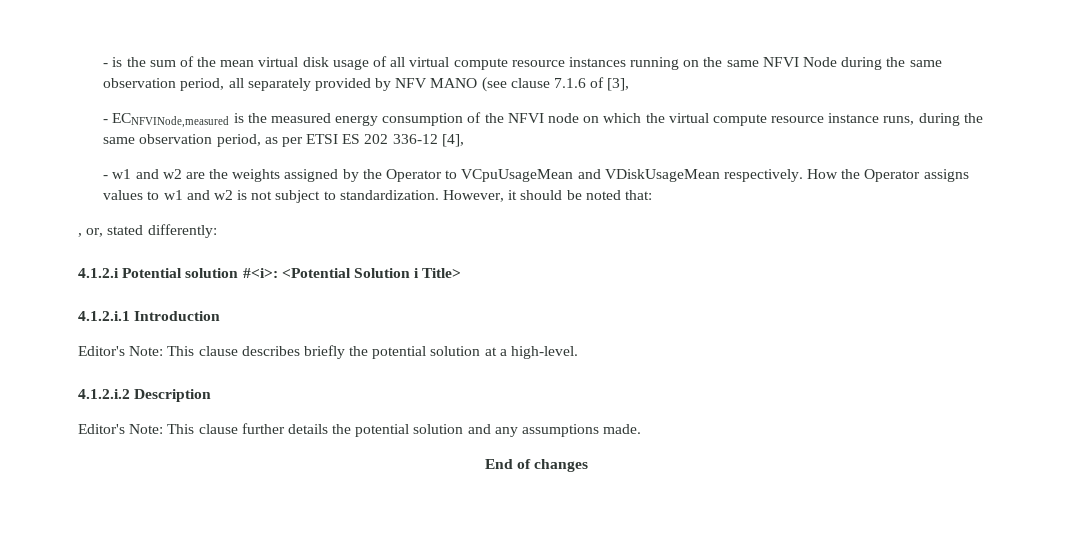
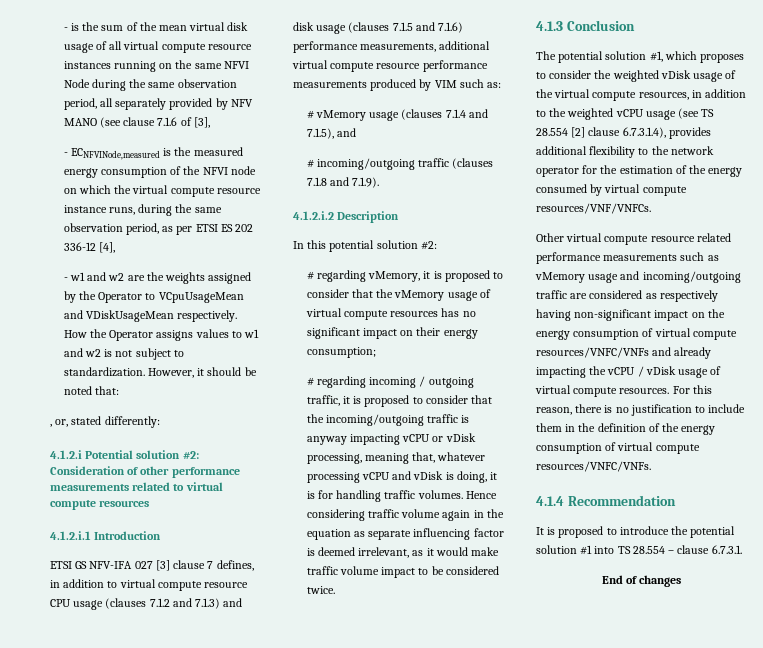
- 4.1.2.i Potential solution #<i>: <Potential Solution i Title>
+ 4.1.2.i Potential solution #2: Consideration of other performance measurements related to virtual compute resources
  4.1.2.i.1 Introduction
- Editor's Note: This clause describes briefly the potential solution at a high-level.
+ ETSI GS NFV-IFA 027 [3] clause 7 defines, in addition to virtual compute resource CPU usage (clauses 7.1.2 and 7.1.3) and disk usage (clauses 7.1.5 and 7.1.6) performance measurements, additional virtual compute resource performance measurements produced by VIM such as:
+ # vMemory usage (clauses 7.1.4 and 7.1.5), and
+ # incoming/outgoing traffic (clauses 7.1.8 and 7.1.9).
  4.1.2.i.2 Description
- Editor's Note: This clause further details the potential solution and any assumptions made.
+ In this potential solution #2:
+ # regarding vMemory, it is proposed to consider that the vMemory usage of virtual compute resources has no significant impact on their energy consumption;
+ # regarding incoming / outgoing traffic, it is proposed to consider that the incoming/outgoing traffic is anyway impacting vCPU or vDisk processing, meaning that, whatever processing vCPU and vDisk is doing, it is for handling traffic volumes. Hence considering traffic volume again in the equation as separate influencing factor is deemed irrelevant, as it would make traffic volume impact to be considered twice.
+ 4.1.3 Conclusion
+ The potential solution #1, which proposes to consider the weighted vDisk usage of the virtual compute resources, in addition to the weighted vCPU usage (see TS 28.554 [2] clause 6.7.3.1.4), provides additional flexibility to the network operator for the estimation of the energy consumed by virtual compute resources/VNF/VNFCs.
+ Other virtual compute resource related performance measurements such as vMemory usage and incoming/outgoing traffic are considered as respectively having non-significant impact on the energy consumption of virtual compute resources/VNFC/VNFs and already impacting the vCPU / vDisk usage of virtual compute resources. For this reason, there is no justification to include them in the definition of the energy consumption of virtual compute resources/VNFC/VNFs.
+ 4.1.4 Recommendation
+ It is proposed to introduce the potential solution #1 into TS 28.554 – clause 6.7.3.1.

